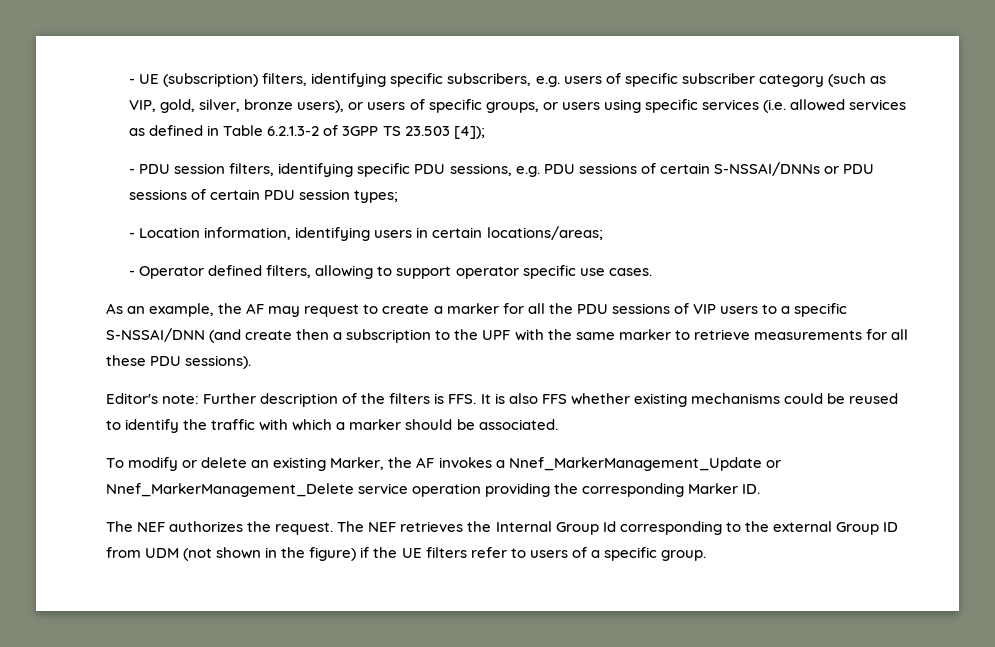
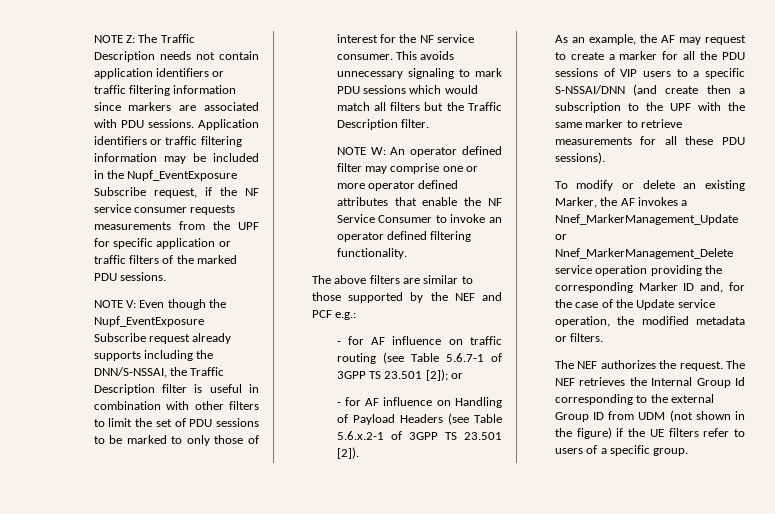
- - UE (subscription) filters, identifying specific subscribers, e.g. users of specific subscriber category (such as VIP, gold, silver, bronze users), or users of specific groups, or users using specific services (i.e. allowed services as defined in Table 6.2.1.3-2 of 3GPP TS 23.503 [4]);
- - PDU session filters, identifying specific PDU sessions, e.g. PDU sessions of certain S-NSSAI/DNNs or PDU sessions of certain PDU session types;
- - Location information, identifying users in certain locations/areas;
- - Operator defined filters, allowing to support operator specific use cases.
+ NOTE Z: The Traffic Description needs not contain application identifiers or traffic filtering information since markers are associated with PDU sessions. Application identifiers or traffic filtering information may be included in the Nupf_EventExposure Subscribe request, if the NF service consumer requests measurements from the UPF for specific application or traffic filters of the marked PDU sessions.
+ NOTE V: Even though the Nupf_EventExposure Subscribe request already supports including the DNN/S-NSSAI, the Traffic Description filter is useful in combination with other filters to limit the set of PDU sessions to be marked to only those of interest for the NF service consumer. This avoids unnecessary signaling to mark PDU sessions which would match all filters but the Traffic Description filter.
+ NOTE W: An operator defined filter may comprise one or more operator defined attributes that enable the NF Service Consumer to invoke an operator defined filtering functionality.
+ The above filters are similar to those supported by the NEF and PCF e.g.:
+ - for AF influence on traffic routing (see Table 5.6.7-1 of 3GPP TS 23.501 [2]); or
+ - for AF influence on Handling of Payload Headers (see Table 5.6.x.2-1 of 3GPP TS 23.501 [2]).
- Editor's note: Further description of the filters is FFS. It is also FFS whether existing mechanisms could be reused to identify the traffic with which a marker should be associated.
- To modify or delete an existing Marker, the AF invokes a Nnef_MarkerManagement_Update or Nnef_MarkerManagement_Delete service operation providing the corresponding Marker ID.
+ To modify or delete an existing Marker, the AF invokes a Nnef_MarkerManagement_Update or Nnef_MarkerManagement_Delete service operation providing the corresponding Marker ID and, for the case of the Update service operation, the modified metadata or filters.

